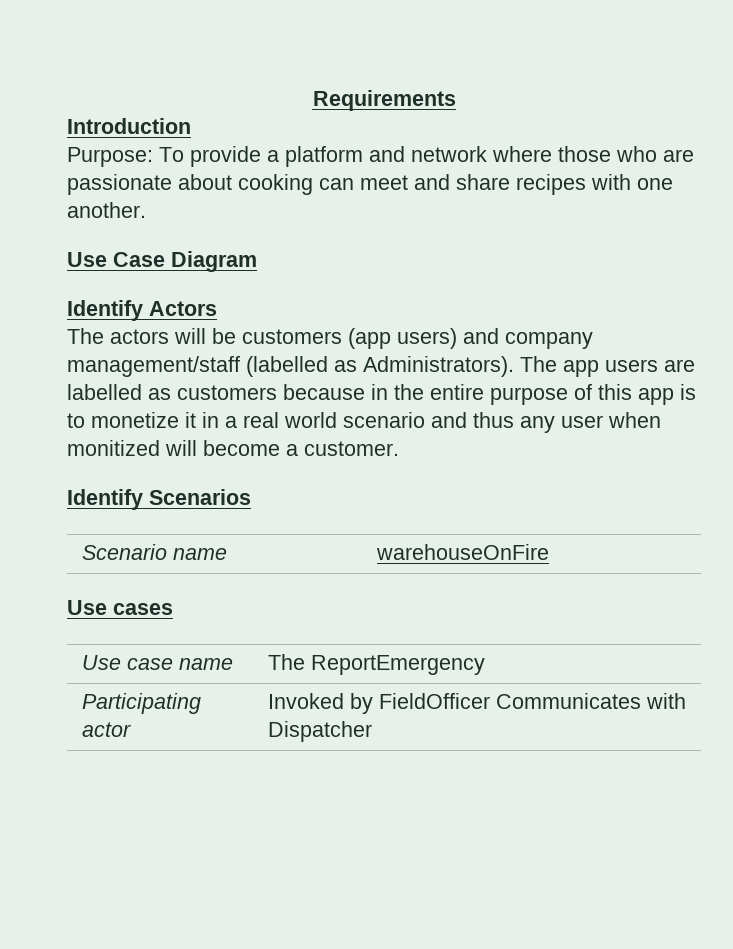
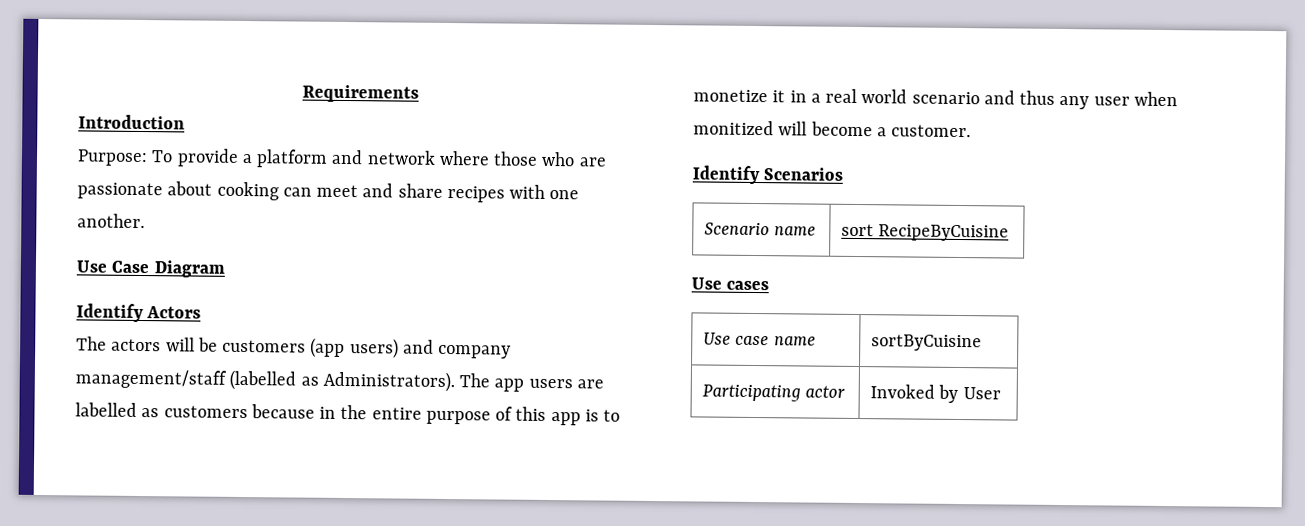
- Scenario name | warehouseOnFire
+ Scenario name | sort RecipeByCuisine
- Use case name | The ReportEmergency
+ Use case name | sortByCuisine
- Participating actor | Invoked by FieldOfficer Communicates with Dispatcher
+ Participating actor | Invoked by User

